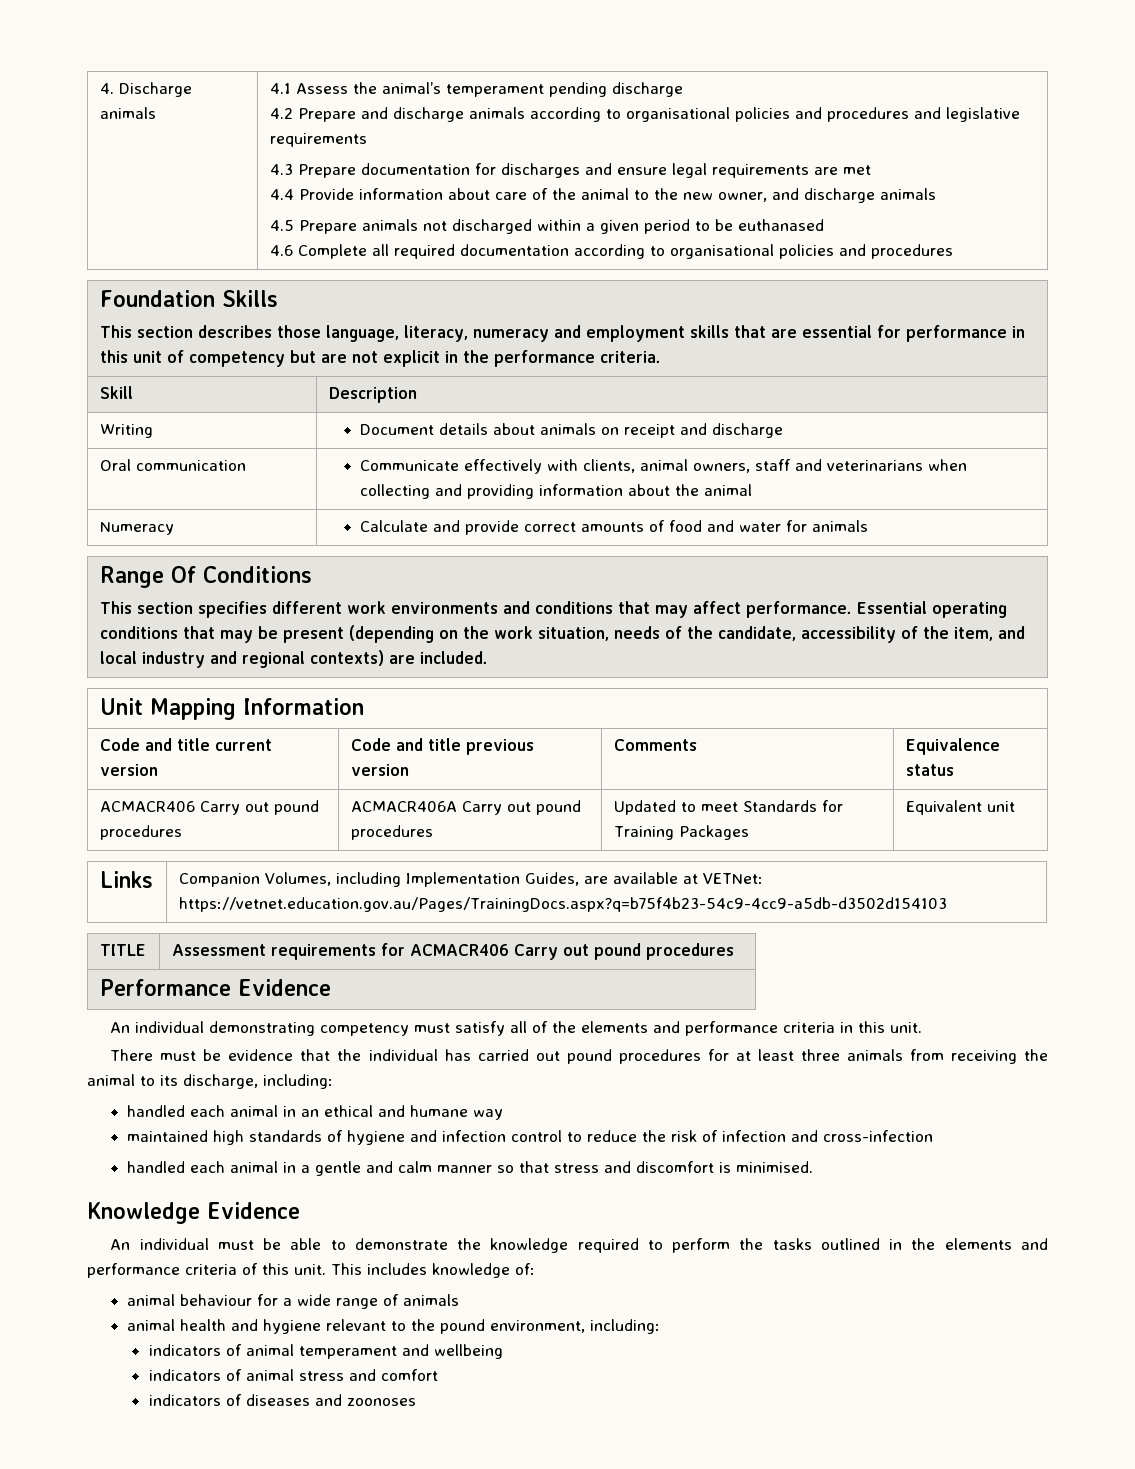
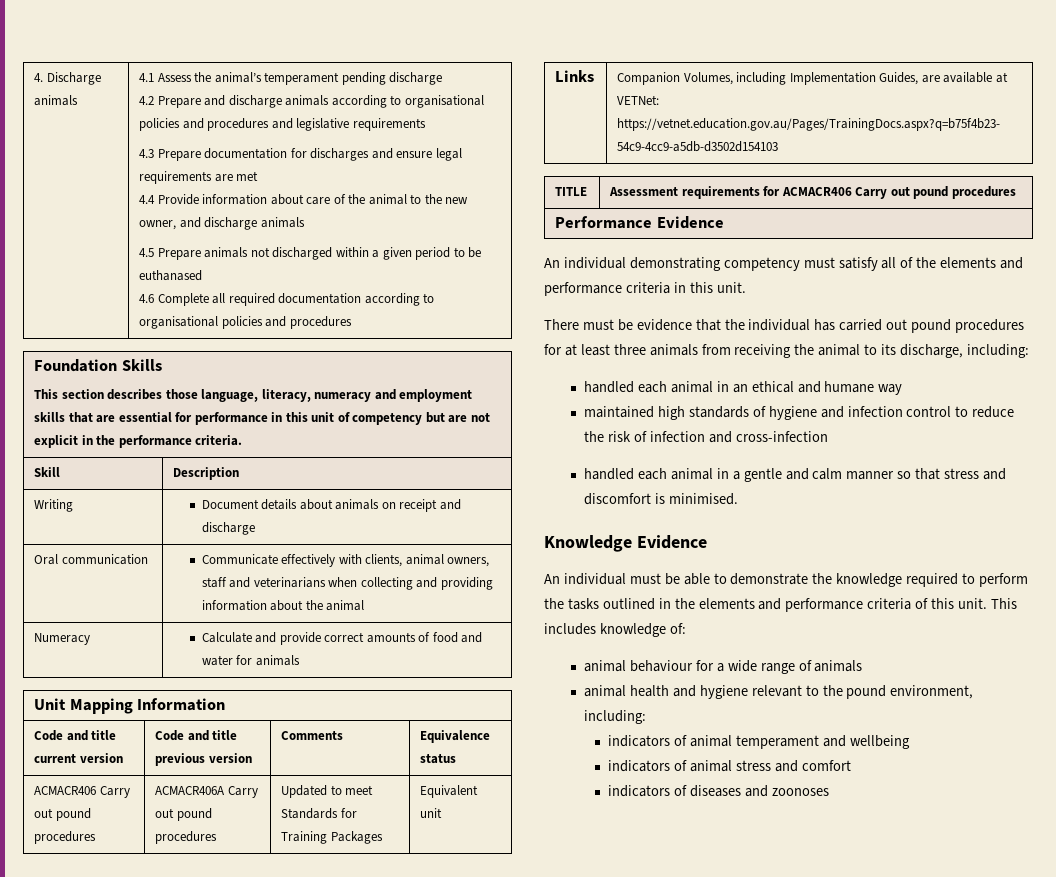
- Range Of Conditions
- This section specifies different work environments and conditions that may affect performance. Essential operating conditions that may be present (depending on the work situation, needs of the candidate, accessibility of the item, and local industry and regional contexts) are included.

